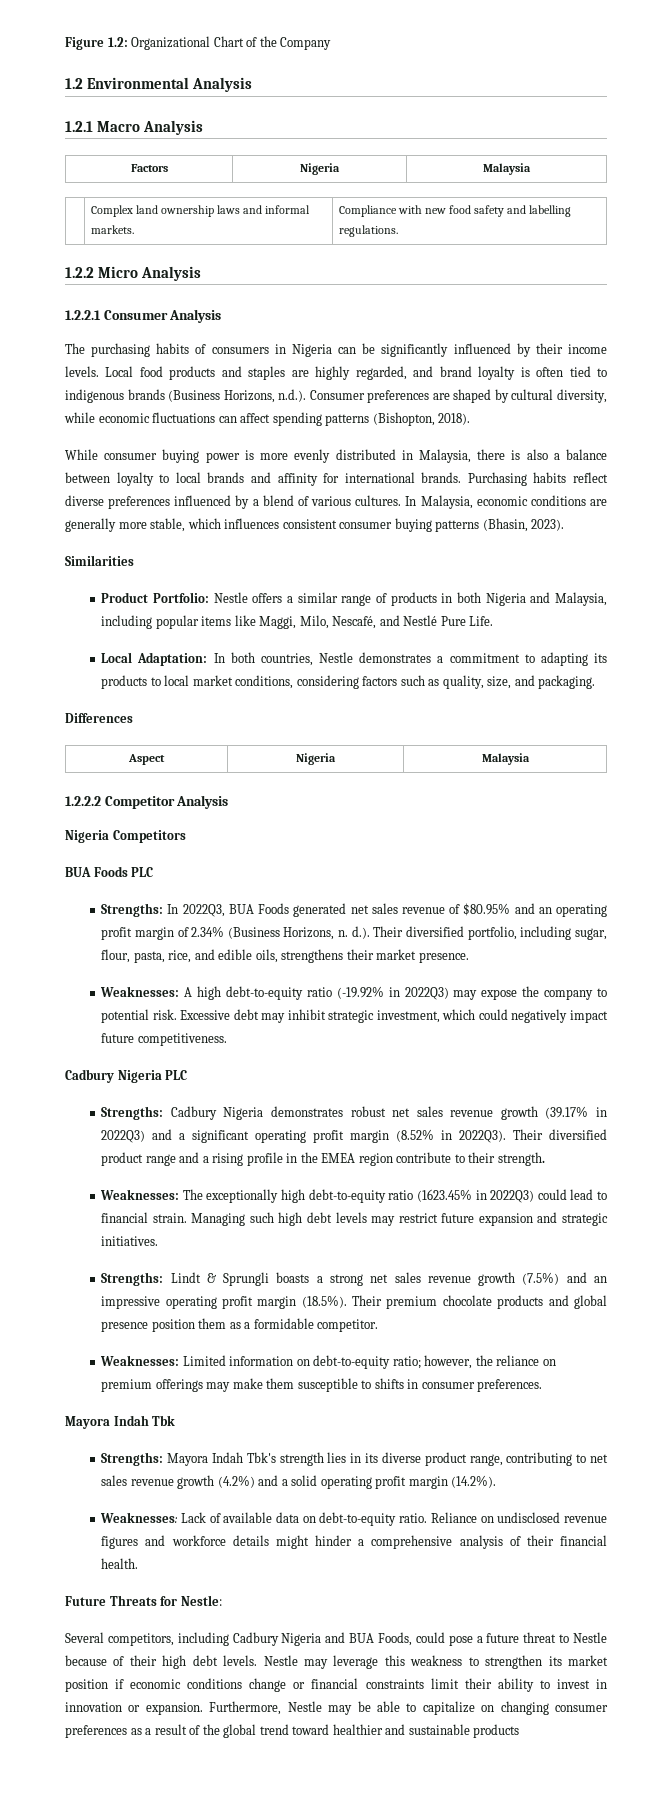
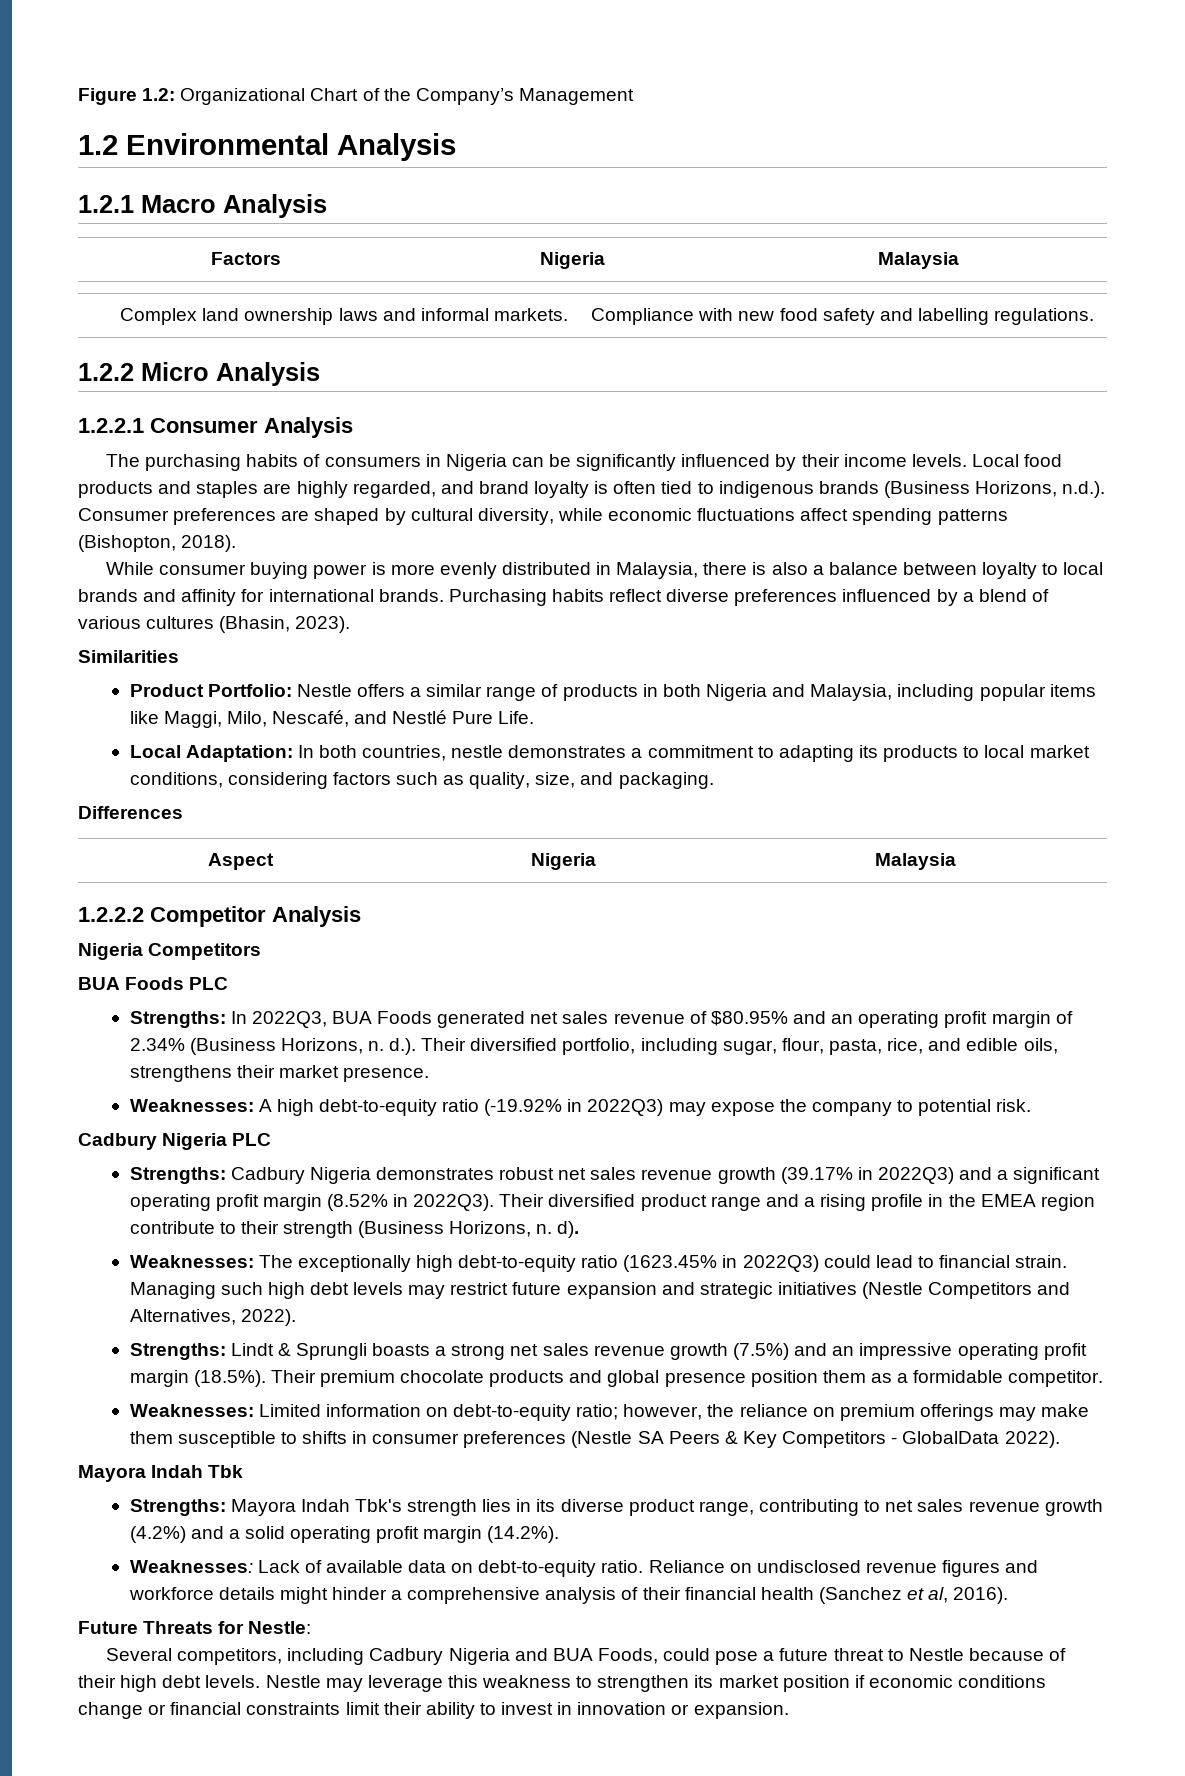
- Figure 1.2: Organizational Chart of the Company
+ Figure 1.2: Organizational Chart of the Company’s Management
- Local food products and staples are highly regarded, and brand loyalty is often tied to indigenous brands (Business Horizons, n.d.). Consumer preferences are shaped by cultural diversity, while economic fluctuations can affect spending patterns (Bishopton, 2018).
+ Local food products and staples are highly regarded, and brand loyalty is often tied to indigenous brands (Business Horizons, n.d.). Consumer preferences are shaped by cultural diversity, while economic fluctuations affect spending patterns (Bishopton, 2018).
- Purchasing habits reflect diverse preferences influenced by a blend of various cultures. In Malaysia, economic conditions are generally more stable, which influences consistent consumer buying patterns (Bhasin, 2023).
+ Purchasing habits reflect diverse preferences influenced by a blend of various cultures (Bhasin, 2023).
- Local Adaptation: In both countries, Nestle demonstrates a commitment to adapting its products to local market conditions, considering factors such as quality, size, and packaging.
+ Local Adaptation: In both countries, nestle demonstrates a commitment to adapting its products to local market conditions, considering factors such as quality, size, and packaging.
- Excessive debt may inhibit strategic investment, which could negatively impact future competitiveness.
- Their diversified product range and a rising profile in the EMEA region contribute to their strength.
+ Their diversified product range and a rising profile in the EMEA region contribute to their strength (Business Horizons, n. d).
- Managing such high debt levels may restrict future expansion and strategic initiatives.
+ Managing such high debt levels may restrict future expansion and strategic initiatives (Nestle Competitors and Alternatives, 2022).
- Weaknesses: Limited information on debt-to-equity ratio; however, the reliance on premium offerings may make them susceptible to shifts in consumer preferences.
+ Weaknesses: Limited information on debt-to-equity ratio; however, the reliance on premium offerings may make them susceptible to shifts in consumer preferences (Nestle SA Peers & Key Competitors - GlobalData 2022).
- Reliance on undisclosed revenue figures and workforce details might hinder a comprehensive analysis of their financial health.
+ Reliance on undisclosed revenue figures and workforce details might hinder a comprehensive analysis of their financial health (Sanchez et al, 2016).
- Furthermore, Nestle may be able to capitalize on changing consumer preferences as a result of the global trend toward healthier and sustainable products

